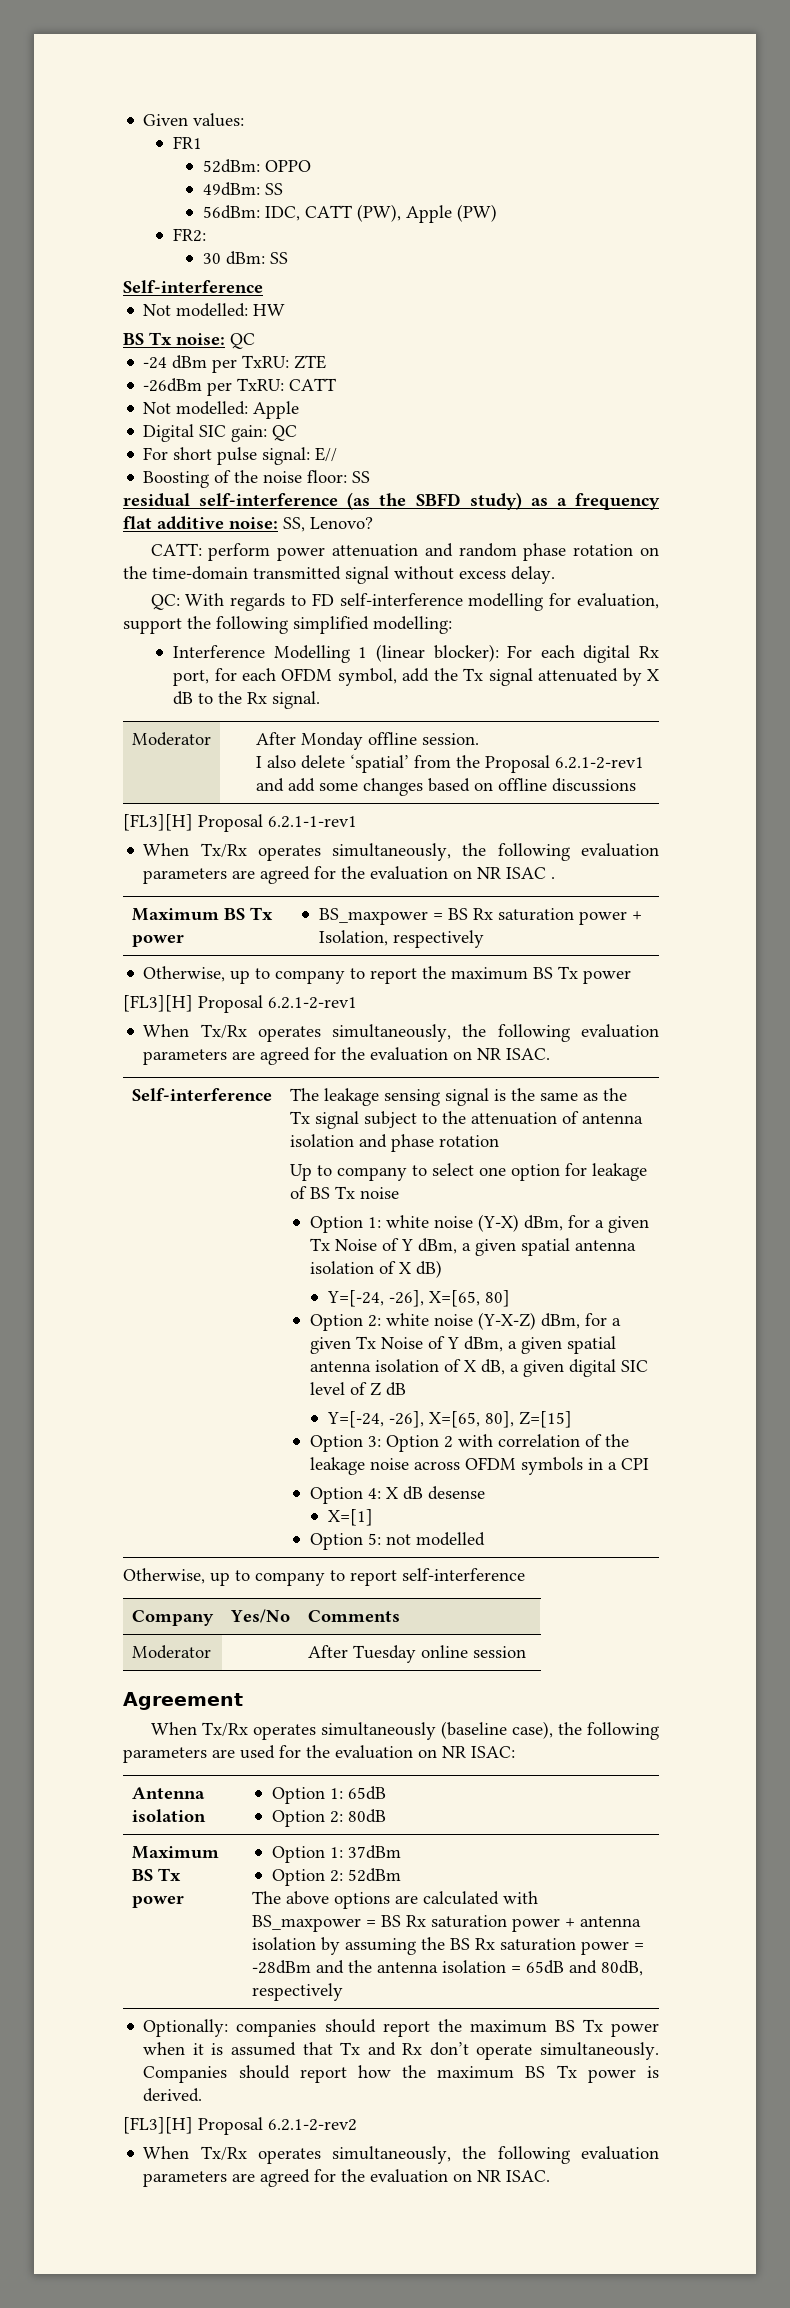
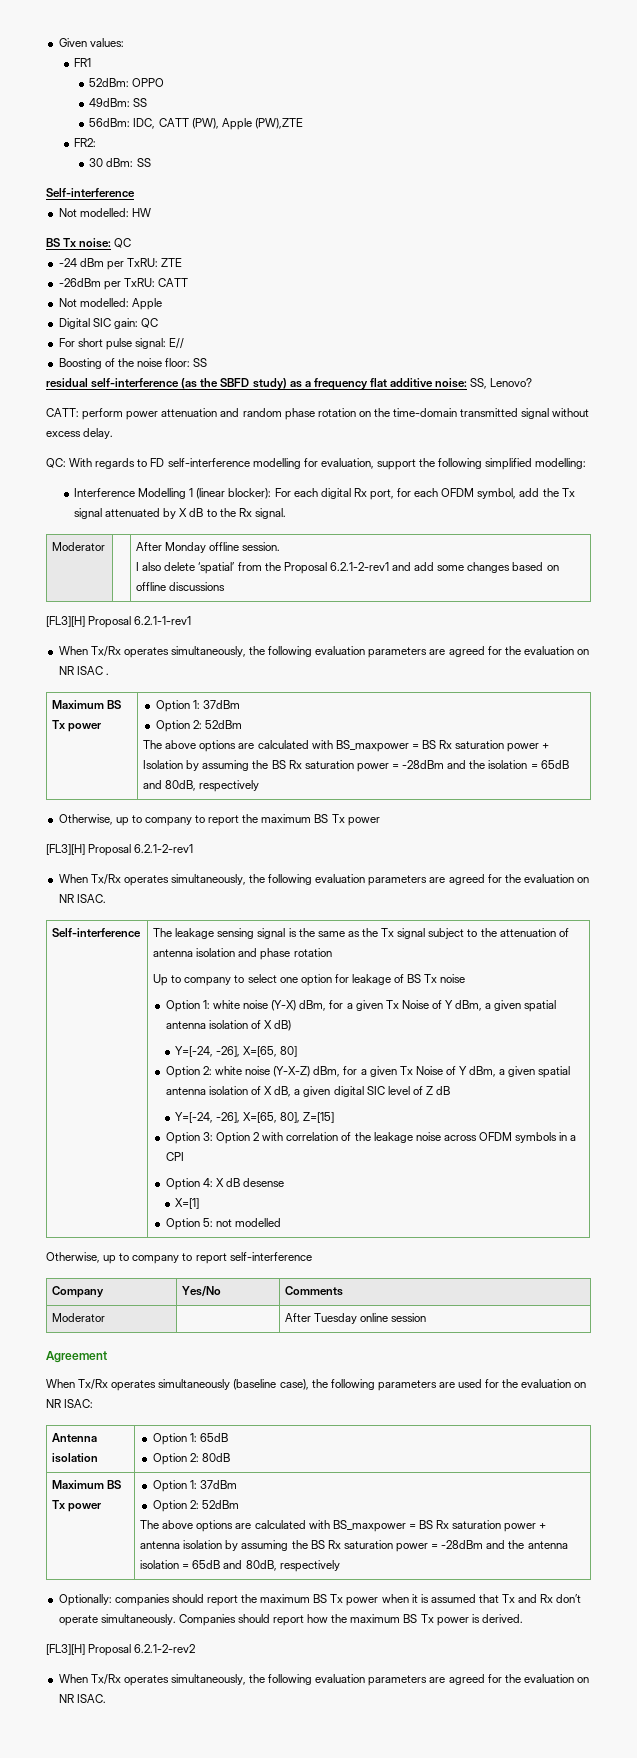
- 56dBm: IDC, CATT (PW), Apple (PW)
+ 56dBm: IDC, CATT (PW), Apple (PW),ZTE
  When Tx/Rx operates simultaneously, the following evaluation parameters are agreed for the evaluation on NR ISAC .
- Maximum BS Tx power | BS_maxpower = BS Rx saturation power + Isolation, respectively
+ Maximum BS Tx power | Option 1: 37dBm
+ Option 2: 52dBm
+ The above options are calculated with BS_maxpower = BS Rx saturation power + Isolation by assuming the BS Rx saturation power = -28dBm and the isolation = 65dB and 80dB, respectively

